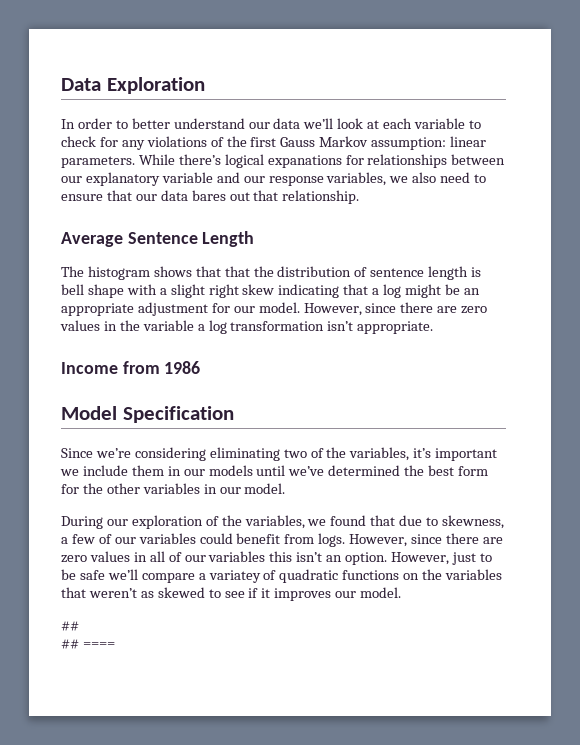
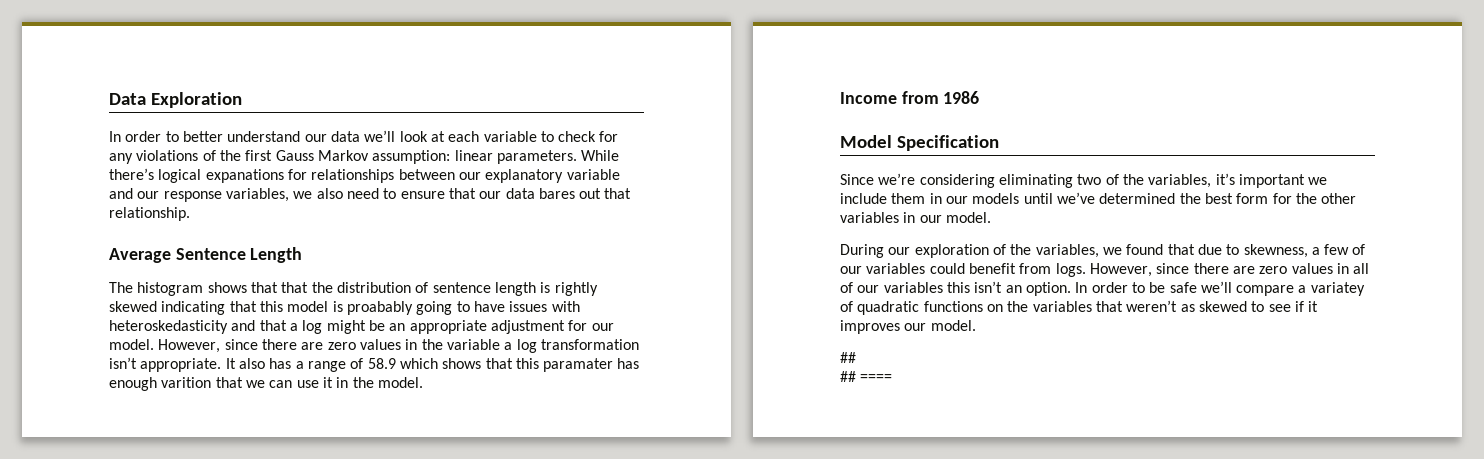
- The histogram shows that that the distribution of sentence length is bell shape with a slight right skew indicating that a log might be an appropriate adjustment for our model.
+ The histogram shows that that the distribution of sentence length is rightly skewed indicating that this model is proabably going to have issues with heteroskedasticity and that a log might be an appropriate adjustment for our model.
+ It also has a range of 58.9 which shows that this paramater has enough varition that we can use it in the model.
- However, just to be safe we’ll compare a variatey of quadratic functions on the variables that weren’t as skewed to see if it improves our model.
+ In order to be safe we’ll compare a variatey of quadratic functions on the variables that weren’t as skewed to see if it improves our model.

